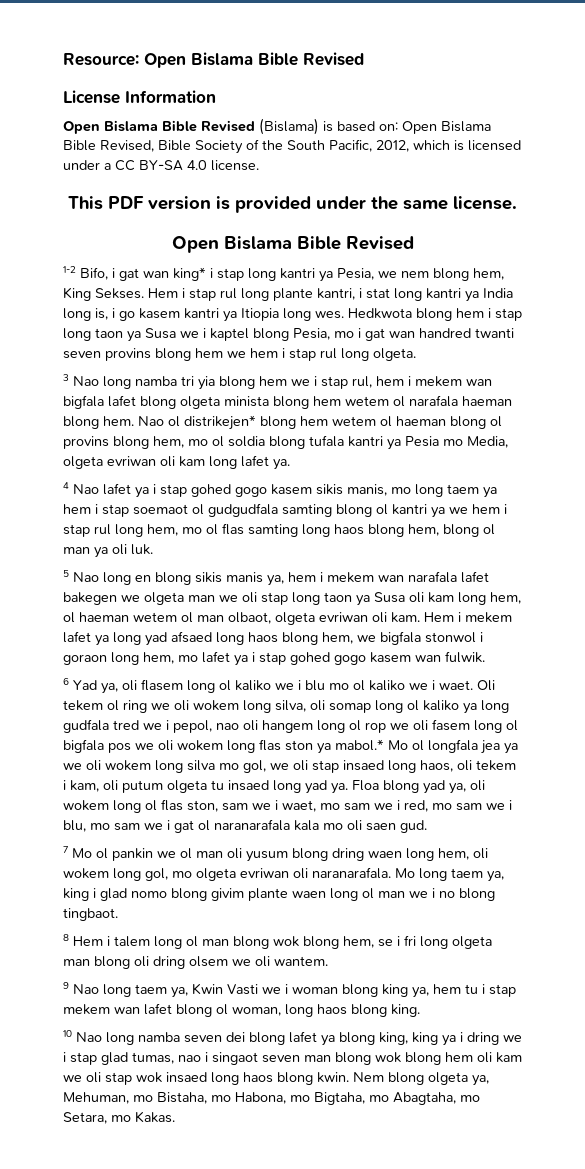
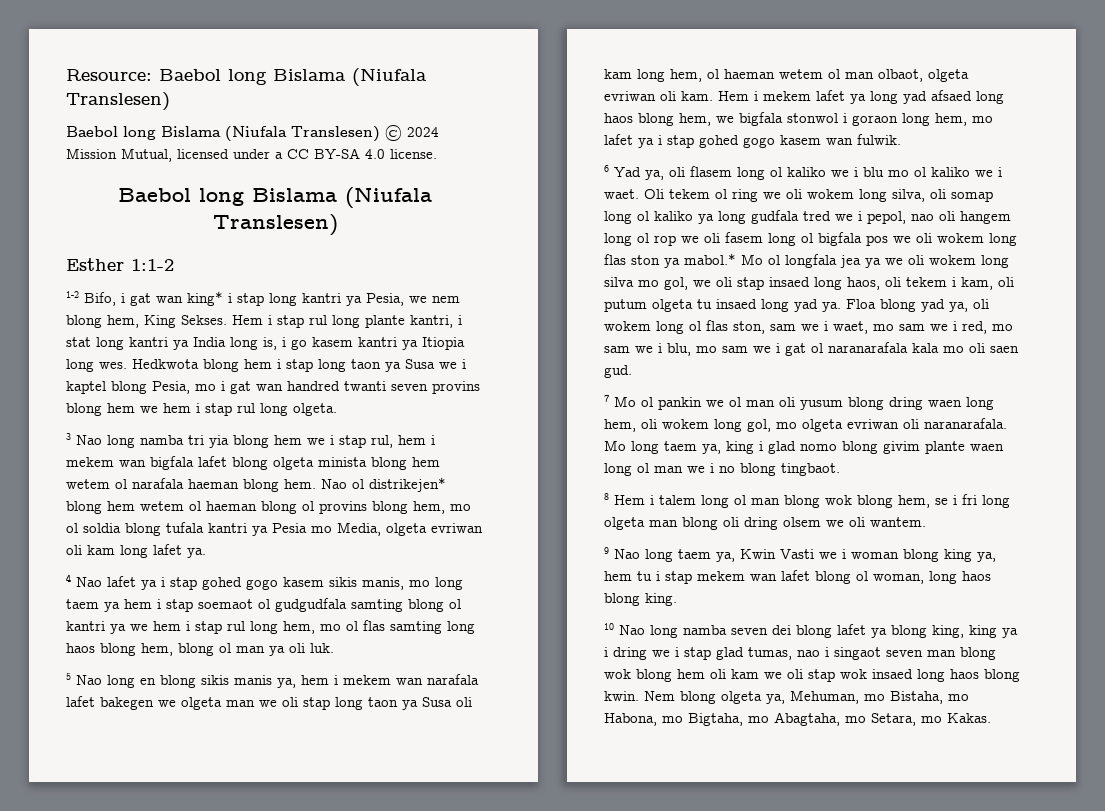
- Resource: Open Bislama Bible Revised
- License Information
- Open Bislama Bible Revised (Bislama) is based on: Open Bislama Bible Revised, Bible Society of the South Pacific, 2012, which is licensed under a CC BY-SA 4.0 license.
- This PDF version is provided under the same license.
- Open Bislama Bible Revised
+ Resource: Baebol long Bislama (Niufala Translesen)
+ Baebol long Bislama (Niufala Translesen) © 2024 Mission Mutual, licensed under a CC BY-SA 4.0 license.
+ Baebol long Bislama (Niufala Translesen)
+ Esther 1:1-2

